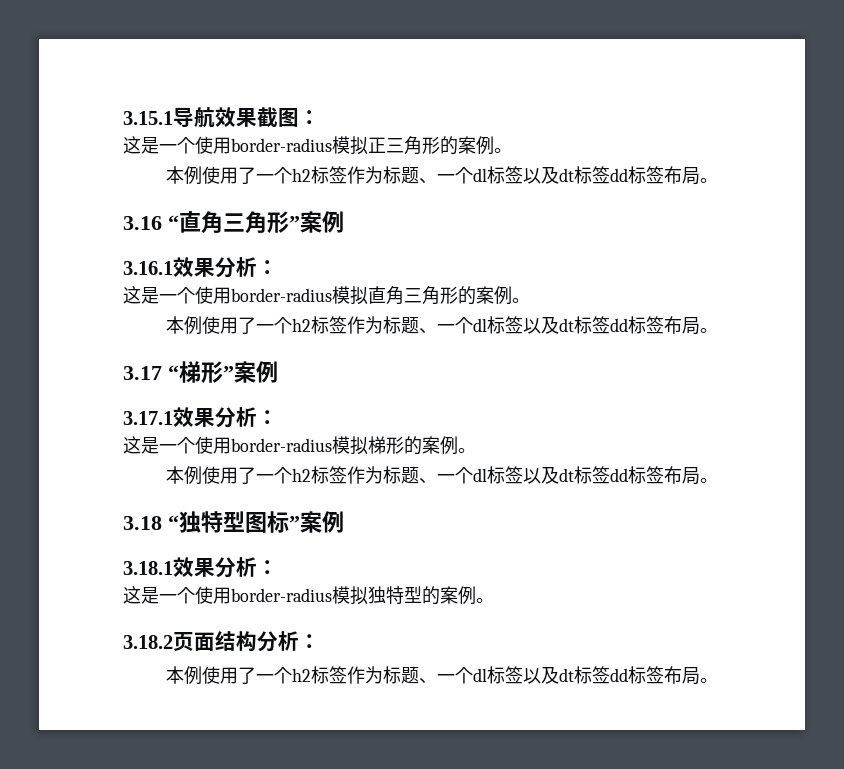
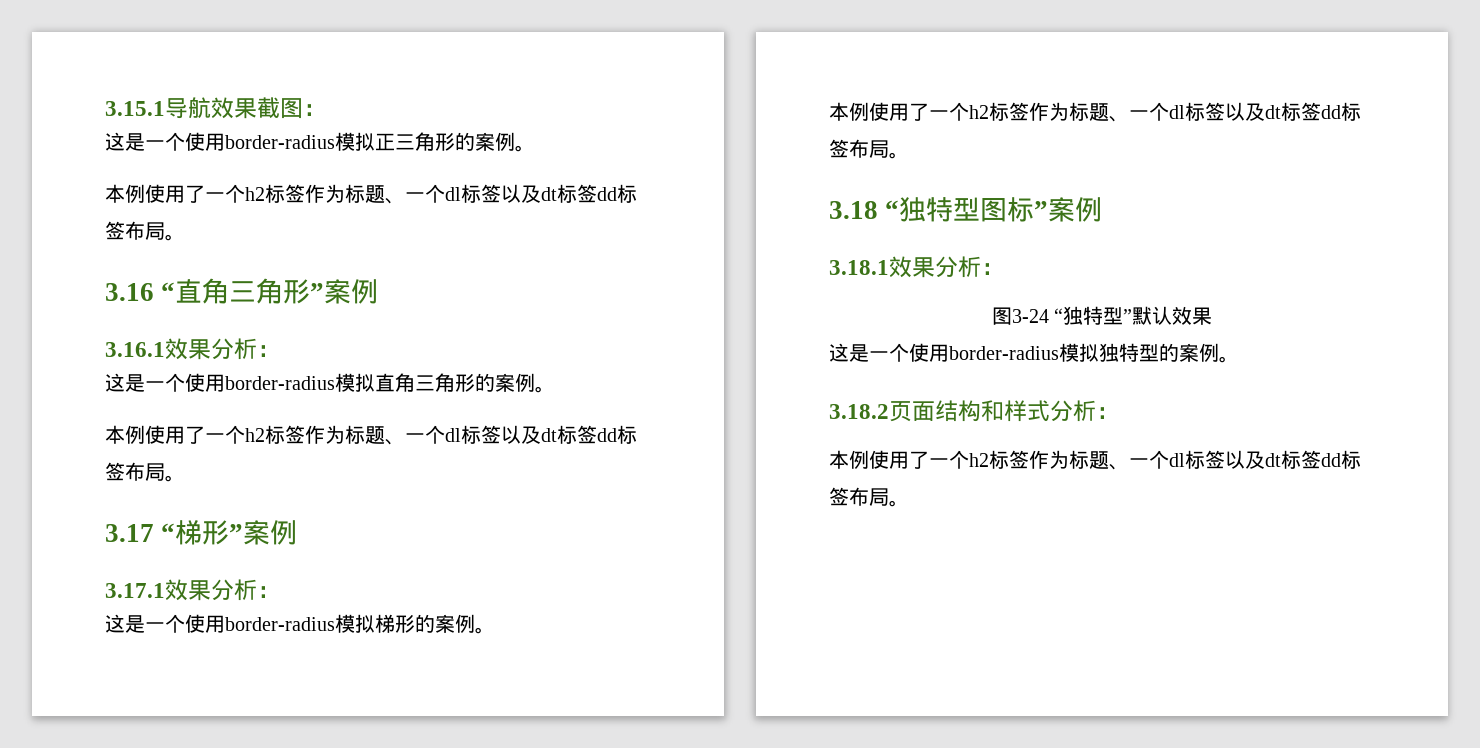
+ 图3-24 “独特型”默认效果
- 3.18.2页面结构分析：
+ 3.18.2页面结构和样式分析：

